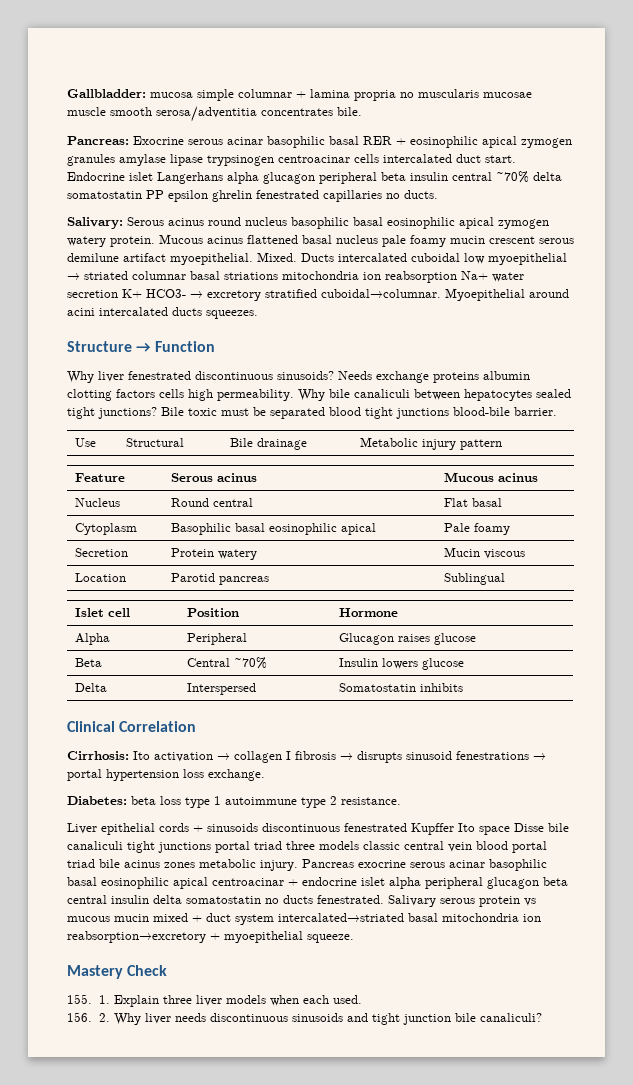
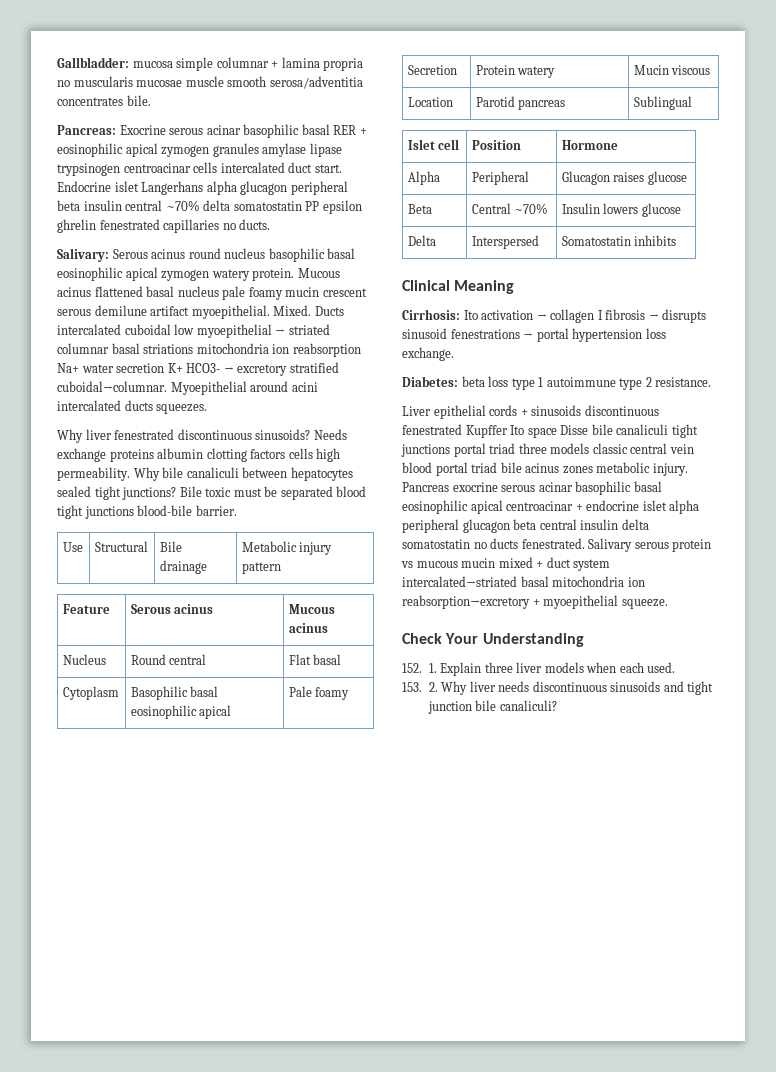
- Structure → Function
- Clinical Correlation
+ Clinical Meaning
- Mastery Check
- 155. 1. Explain three liver models when each used.
+ Check Your Understanding
+ 152. 1. Explain three liver models when each used.
- 156. 2. Why liver needs discontinuous sinusoids and tight junction bile canaliculi?
+ 153. 2. Why liver needs discontinuous sinusoids and tight junction bile canaliculi?

